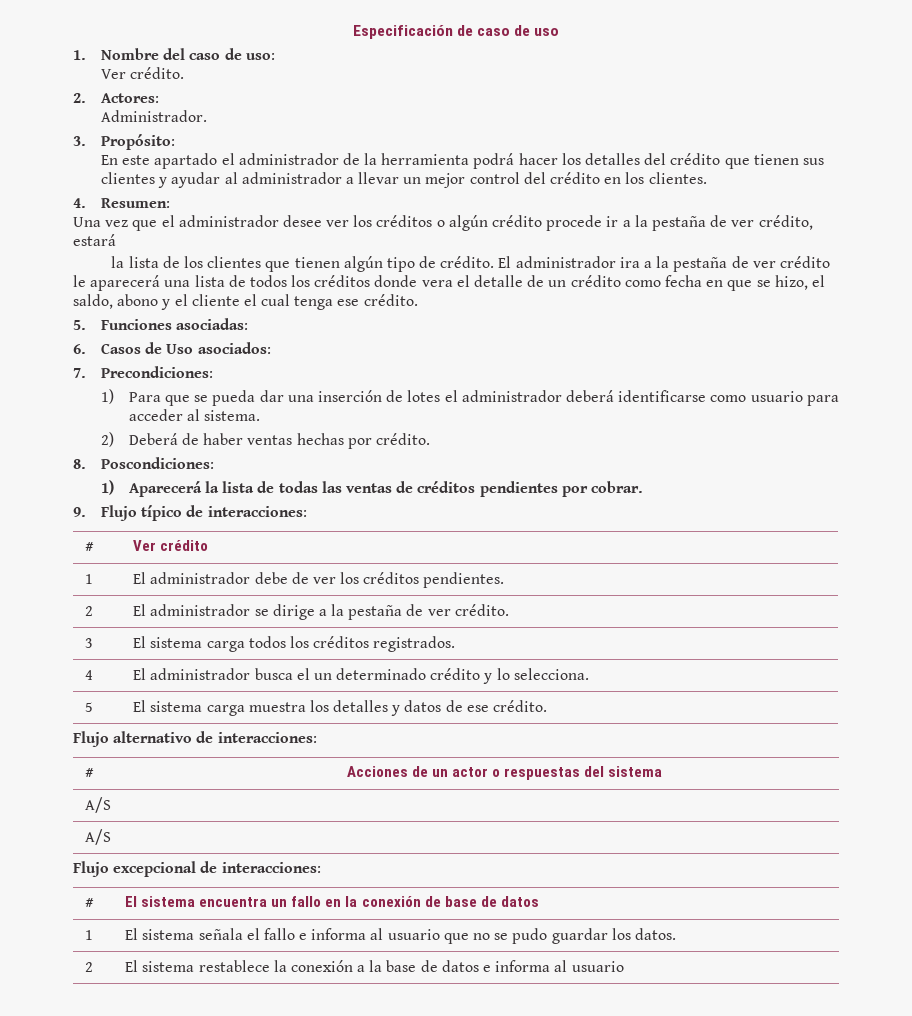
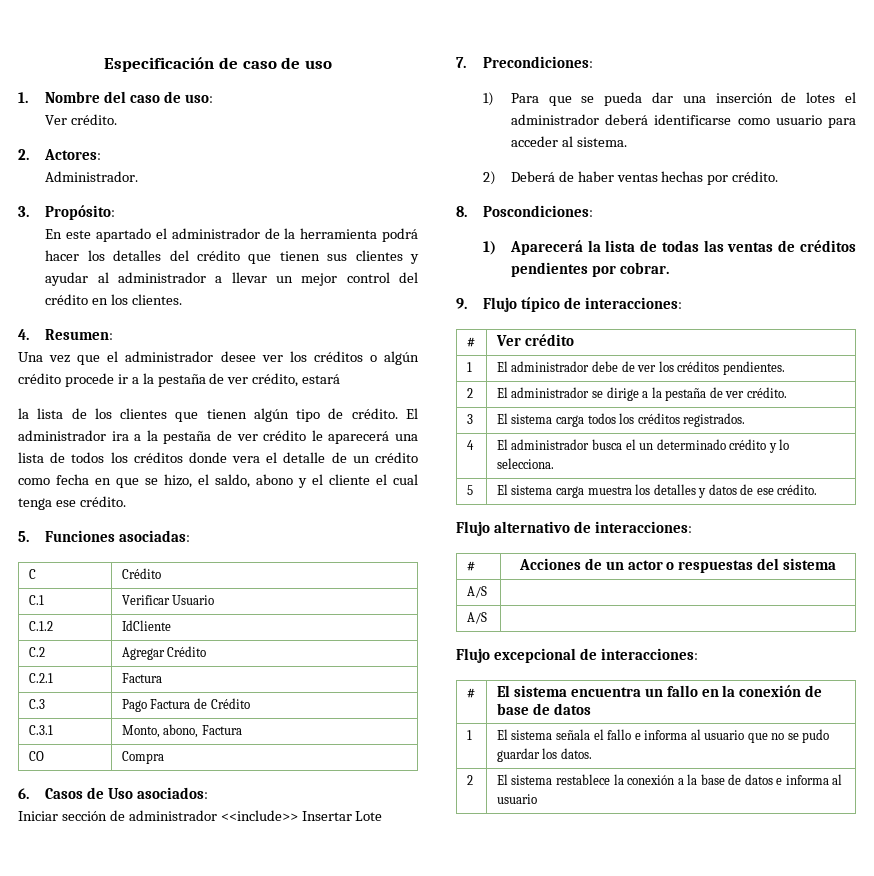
+ C | Crédito
+ C.1 | Verificar Usuario
+ C.1.2 | IdCliente
+ C.2 | Agregar Crédito
+ C.2.1 | Factura
+ C.3 | Pago Factura de Crédito
+ C.3.1 | Monto, abono, Factura
+ CO | Compra
+ Iniciar sección de administrador <<include>> Insertar Lote

